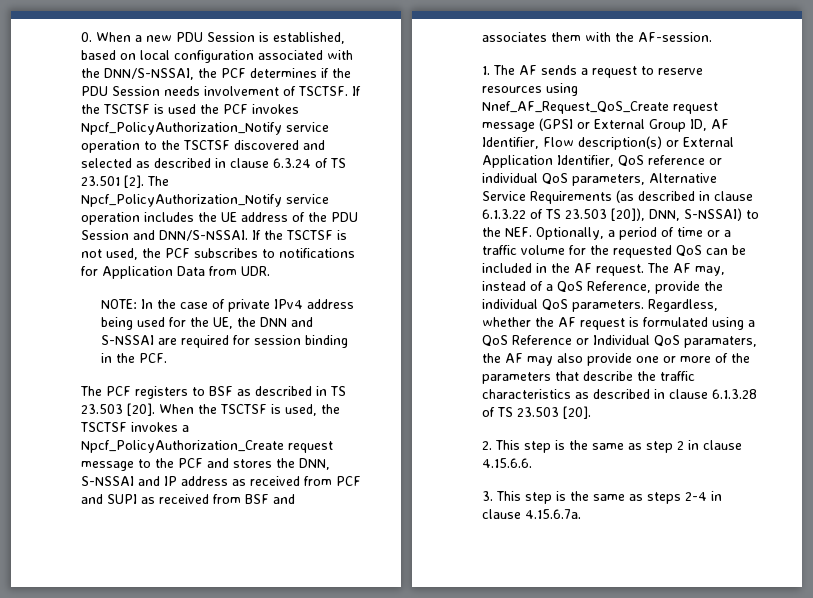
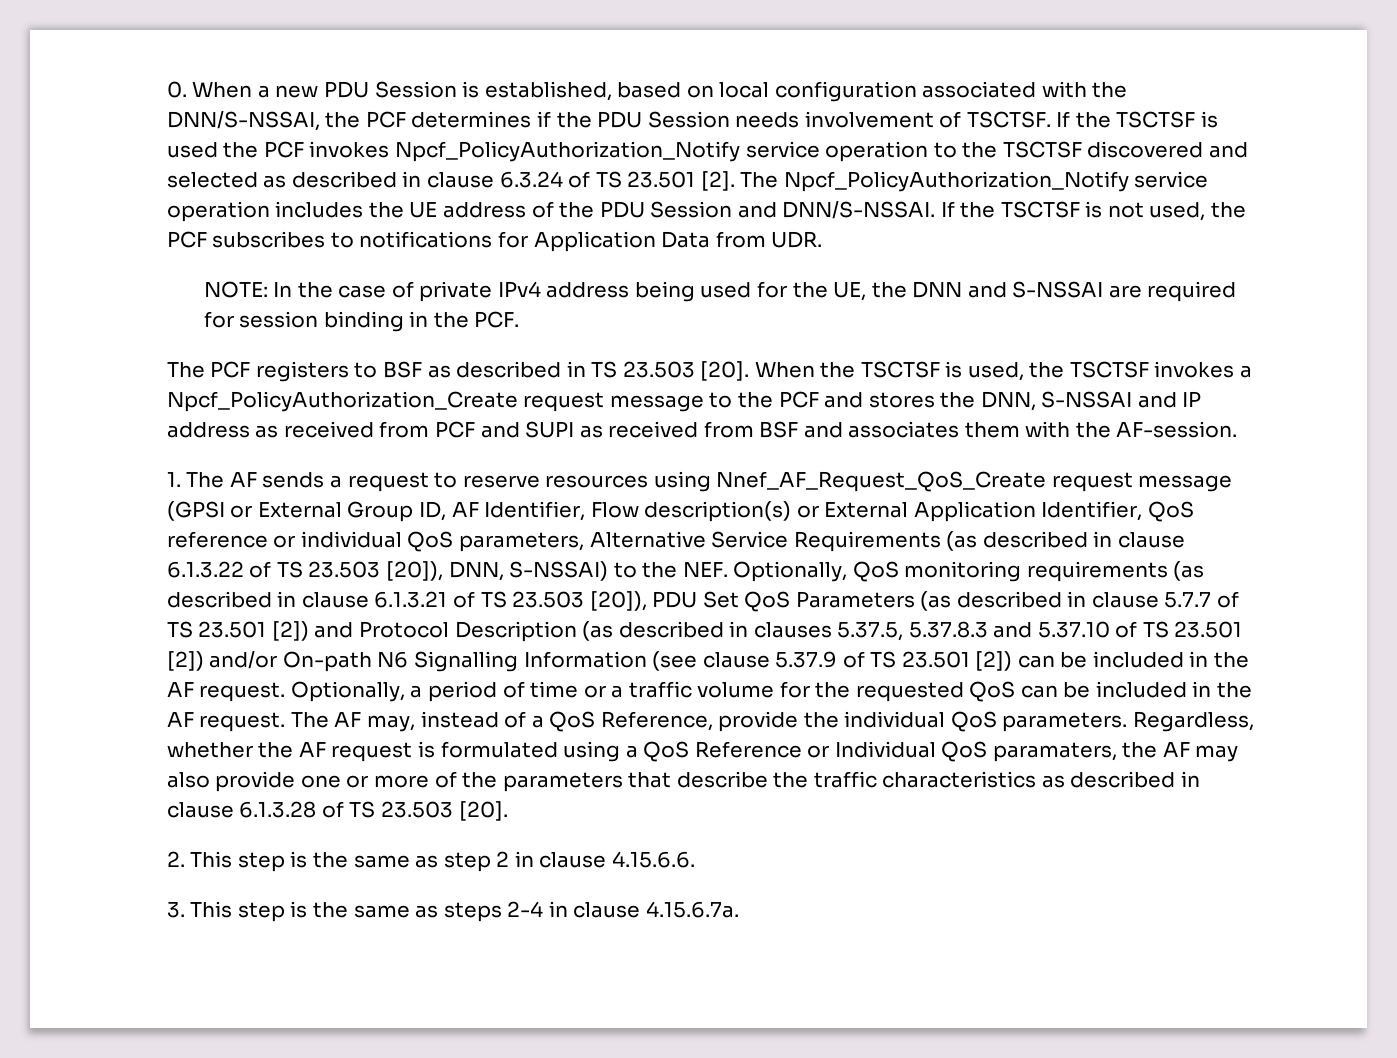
- 1. The AF sends a request to reserve resources using Nnef_AF_Request_QoS_Create request message (GPSI or External Group ID, AF Identifier, Flow description(s) or External Application Identifier, QoS reference or individual QoS parameters, Alternative Service Requirements (as described in clause 6.1.3.22 of TS 23.503 [20]), DNN, S-NSSAI) to the NEF. Optionally, a period of time or a traffic volume for the requested QoS can be included in the AF request.
+ 1. The AF sends a request to reserve resources using Nnef_AF_Request_QoS_Create request message (GPSI or External Group ID, AF Identifier, Flow description(s) or External Application Identifier, QoS reference or individual QoS parameters, Alternative Service Requirements (as described in clause 6.1.3.22 of TS 23.503 [20]), DNN, S-NSSAI) to the NEF. Optionally, QoS monitoring requirements (as described in clause 6.1.3.21 of TS 23.503 [20]), PDU Set QoS Parameters (as described in clause 5.7.7 of TS 23.501 [2]) and Protocol Description (as described in clauses 5.37.5, 5.37.8.3 and 5.37.10 of TS 23.501 [2]) and/or On-path N6 Signalling Information (see clause 5.37.9 of TS 23.501 [2]) can be included in the AF request. Optionally, a period of time or a traffic volume for the requested QoS can be included in the AF request.

